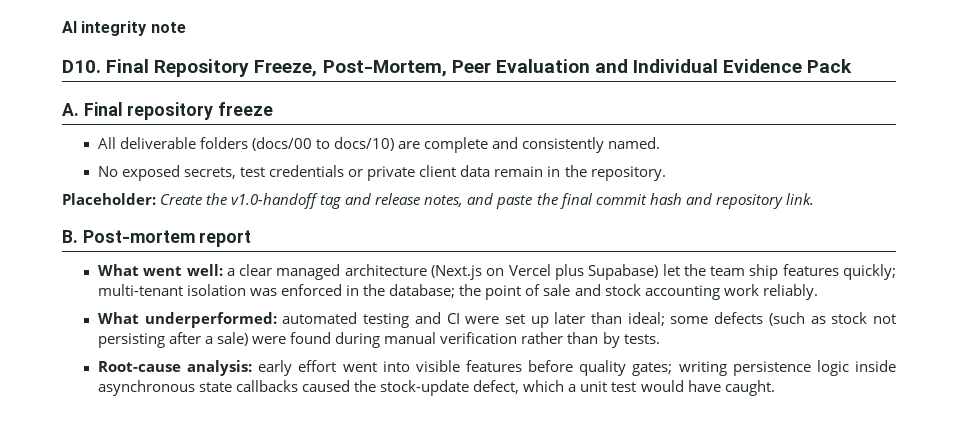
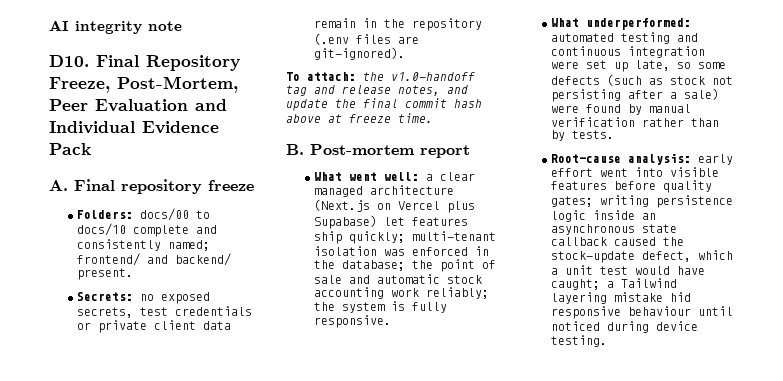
- All deliverable folders (docs/00 to docs/10) are complete and consistently named.
- No exposed secrets, test credentials or private client data remain in the repository.
- Placeholder: Create the v1.0-handoff tag and release notes, and paste the final commit hash and repository link.
+ Folders: docs/00 to docs/10 complete and consistently named; frontend/ and backend/ present.
+ Secrets: no exposed secrets, test credentials or private client data remain in the repository (.env files are git-ignored).
+ To attach: the v1.0-handoff tag and release notes, and update the final commit hash above at freeze time.
- What went well: a clear managed architecture (Next.js on Vercel plus Supabase) let the team ship features quickly; multi-tenant isolation was enforced in the database; the point of sale and stock accounting work reliably.
+ What went well: a clear managed architecture (Next.js on Vercel plus Supabase) let features ship quickly; multi-tenant isolation was enforced in the database; the point of sale and automatic stock accounting work reliably; the system is fully responsive.
- What underperformed: automated testing and CI were set up later than ideal; some defects (such as stock not persisting after a sale) were found during manual verification rather than by tests.
+ What underperformed: automated testing and continuous integration were set up late, so some defects (such as stock not persisting after a sale) were found by manual verification rather than by tests.
- Root-cause analysis: early effort went into visible features before quality gates; writing persistence logic inside asynchronous state callbacks caused the stock-update defect, which a unit test would have caught.
+ Root-cause analysis: early effort went into visible features before quality gates; writing persistence logic inside an asynchronous state callback caused the stock-update defect, which a unit test would have caught; a Tailwind layering mistake hid responsive behaviour until noticed during device testing.

